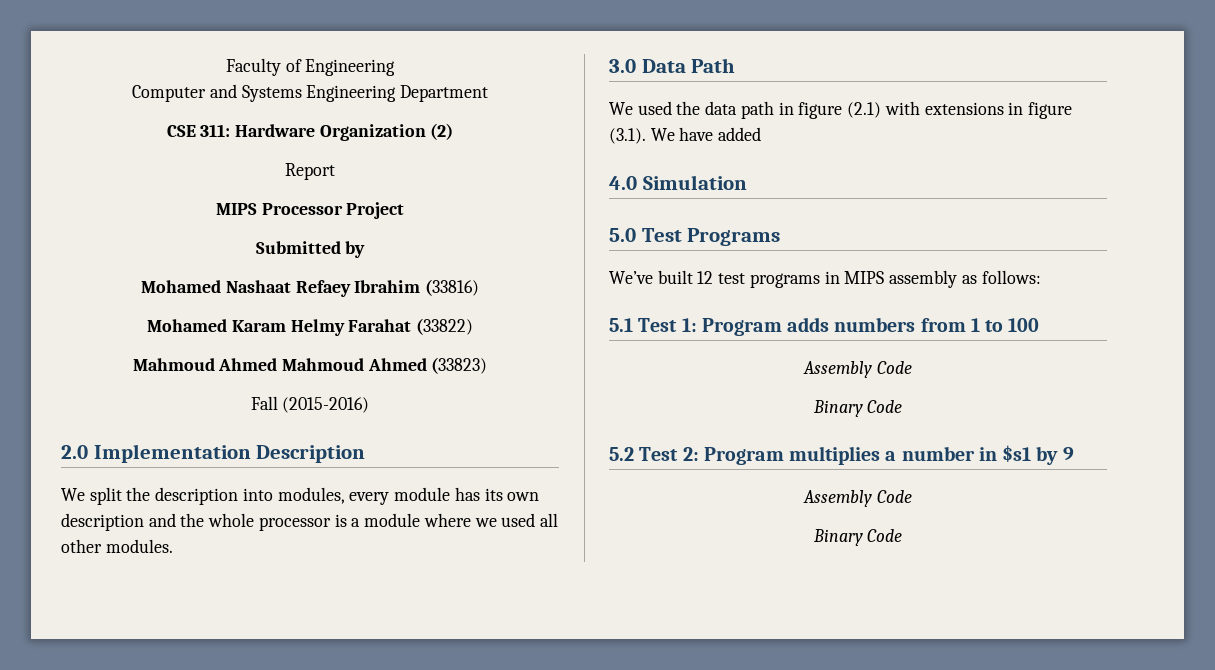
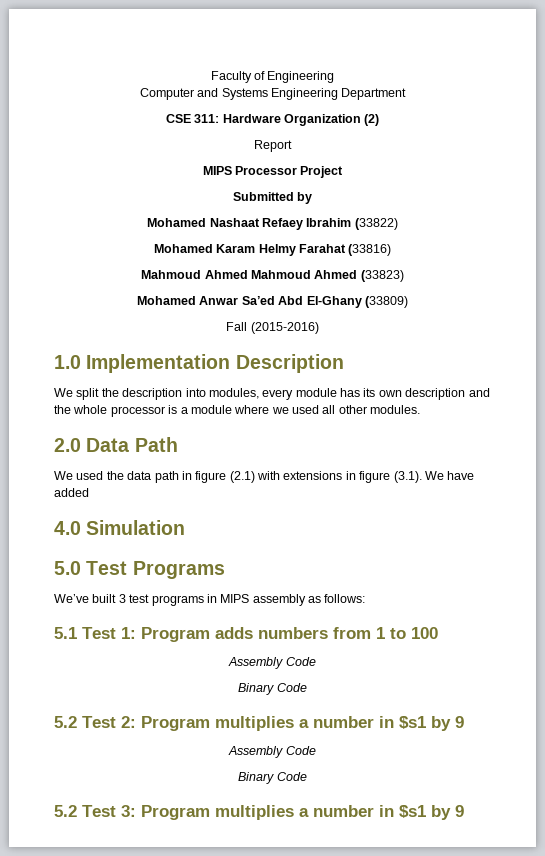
- Mohamed Nashaat Refaey Ibrahim (33816)
+ Mohamed Nashaat Refaey Ibrahim (33822)
- Mohamed Karam Helmy Farahat (33822)
+ Mohamed Karam Helmy Farahat (33816)
+ Mohamed Anwar Sa’ed Abd El-Ghany (33809)
- 2.0 Implementation Description
+ 1.0 Implementation Description
- 3.0 Data Path
+ 2.0 Data Path
- We’ve built 12 test programs in MIPS assembly as follows:
+ We’ve built 3 test programs in MIPS assembly as follows:
+ 5.2 Test 3: Program multiplies a number in $s1 by 9

